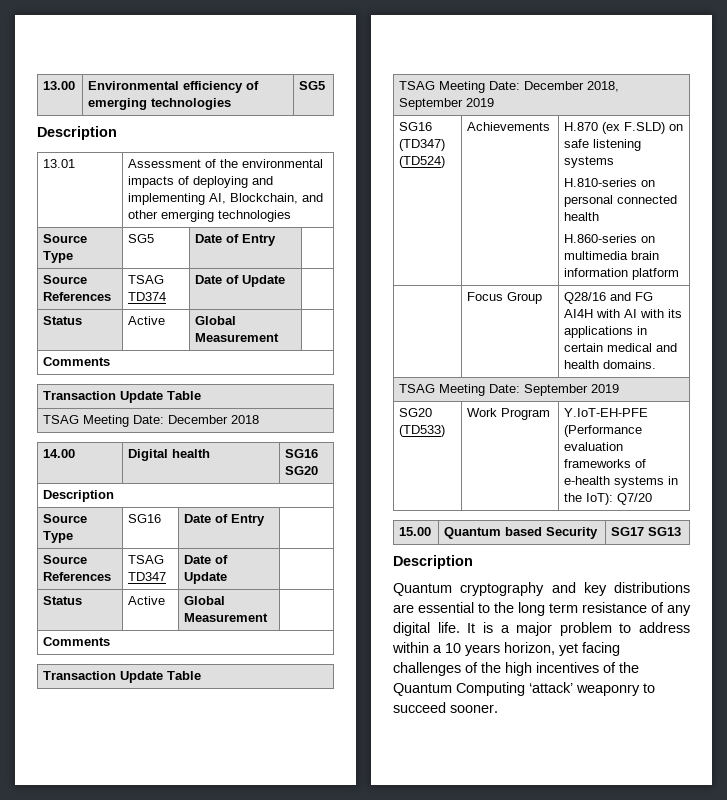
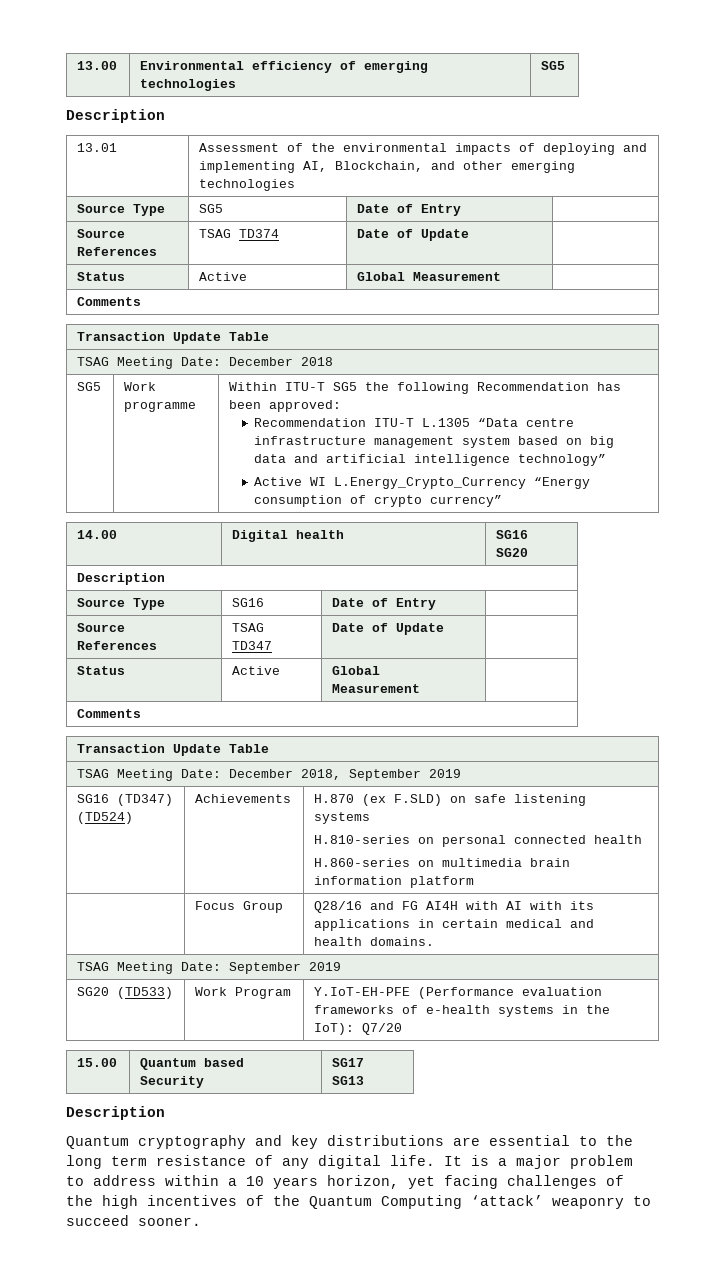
+ SG5 | Work programme | Within ITU-T SG5 the following Recommendation has been approved:
+ Recommendation ITU-T L.1305 “Data centre infrastructure management system based on big data and artificial intelligence technology”
+ Active WI L.Energy_Crypto_Currency “Energy consumption of crypto currency”

